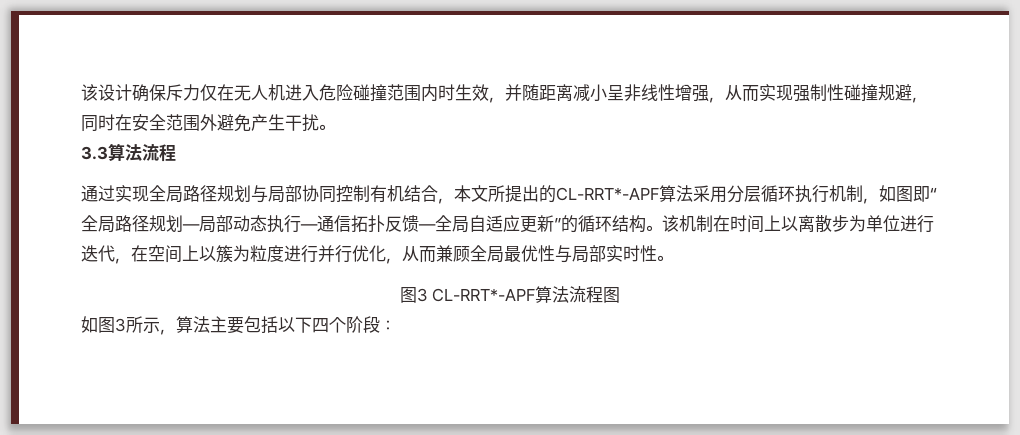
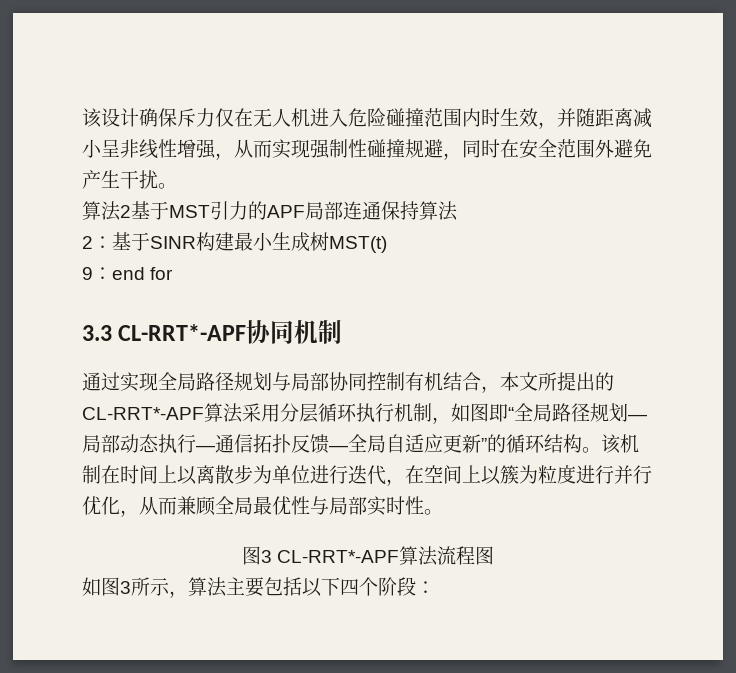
- 3.3算法流程
+ 算法2基于MST引力的APF局部连通保持算法
+ 2：基于SINR构建最小生成树MST(t)
+ 9：end for
+ 3.3 CL-RRT*-APF协同机制

